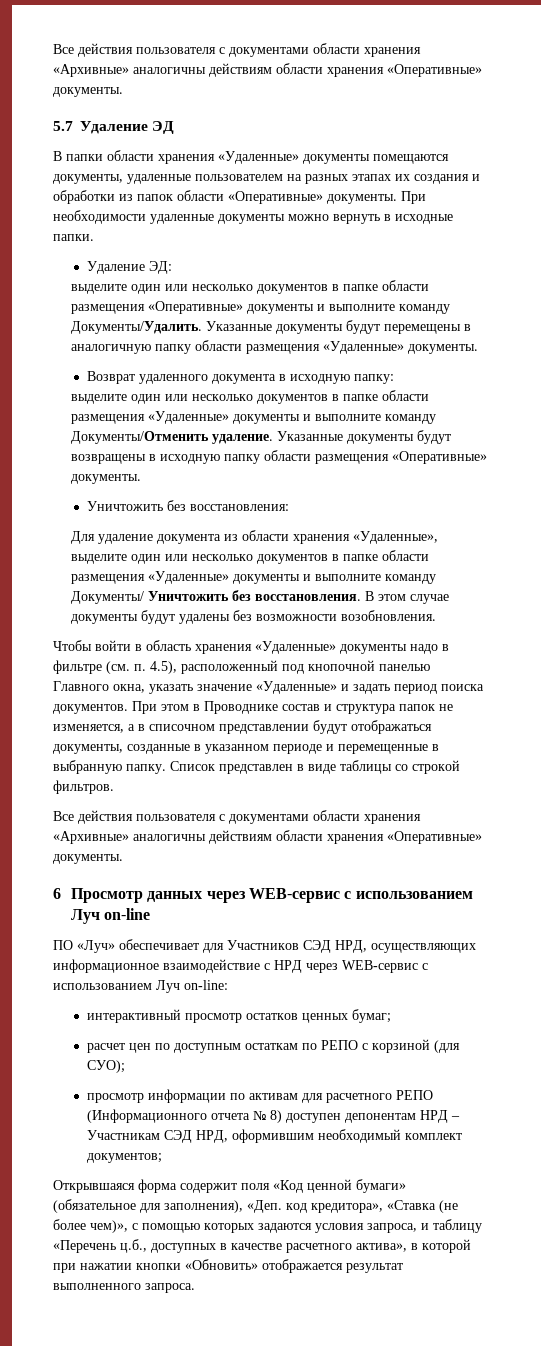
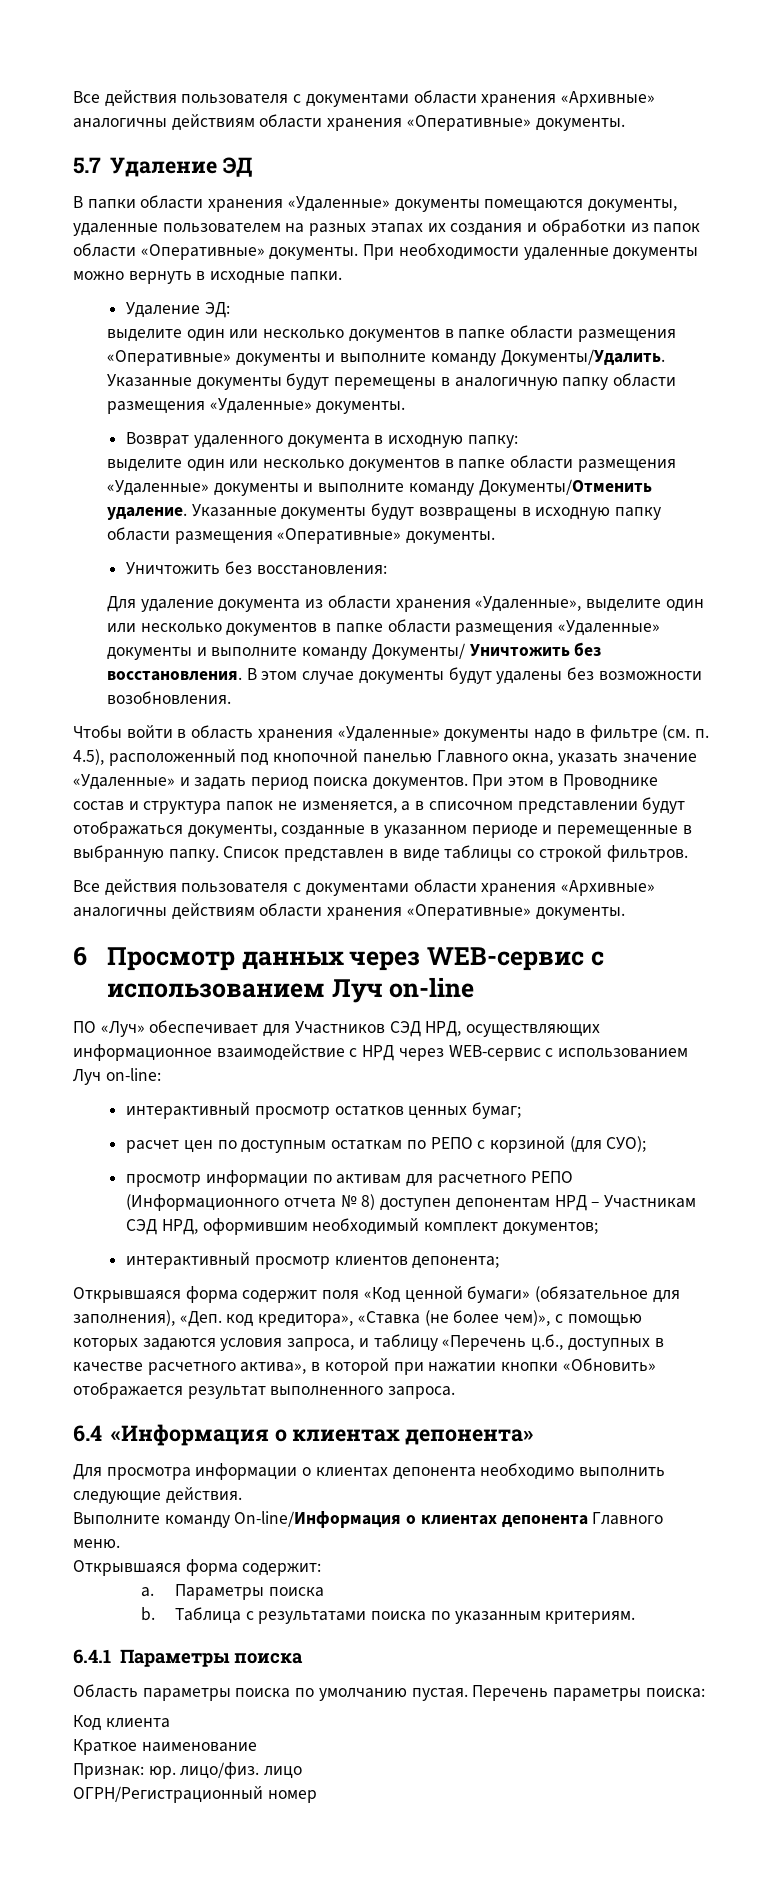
+ интерактивный просмотр клиентов депонента;
+ 6.4 «Информация о клиентах депонента»
+ Для просмотра информации о клиентах депонента необходимо выполнить следующие действия.
+ Выполните команду On-line/Информация о клиентах депонента Главного меню.
+ Открывшаяся форма содержит:
+ a. Параметры поиска
+ b. Таблица с результатами поиска по указанным критериям.
+ 6.4.1 Параметры поиска
+ Область параметры поиска по умолчанию пустая. Перечень параметры поиска:
+ Код клиента
+ Краткое наименование
+ Признак: юр. лицо/физ. лицо
+ ОГРН/Регистрационный номер

